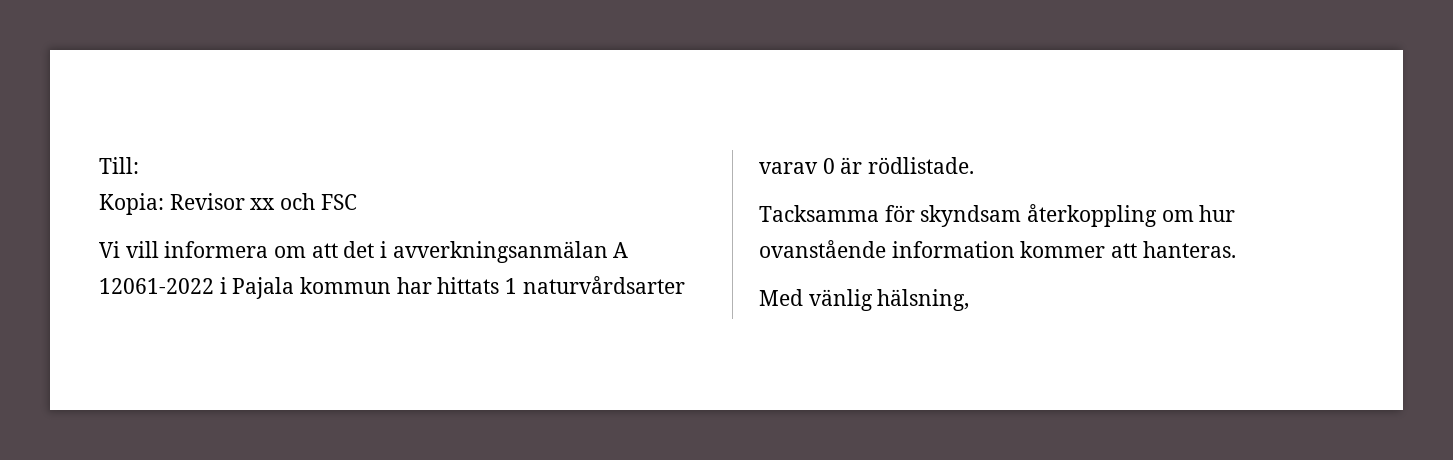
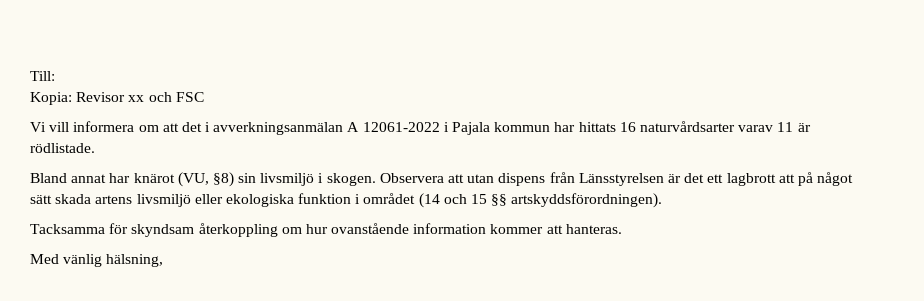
- Vi vill informera om att det i avverkningsanmälan A 12061-2022 i Pajala kommun har hittats 1 naturvårdsarter varav 0 är rödlistade.
+ Vi vill informera om att det i avverkningsanmälan A 12061-2022 i Pajala kommun har hittats 16 naturvårdsarter varav 11 är rödlistade.
+ Bland annat har knärot (VU, §8) sin livsmiljö i skogen. Observera att utan dispens från Länsstyrelsen är det ett lagbrott att på något sätt skada artens livsmiljö eller ekologiska funktion i området (14 och 15 §§ artskyddsförordningen).

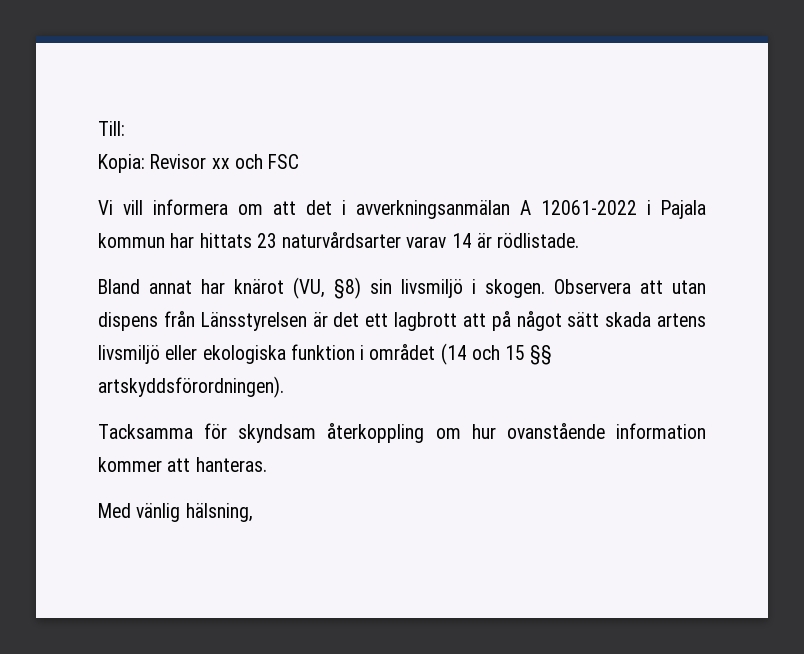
- Vi vill informera om att det i avverkningsanmälan A 12061-2022 i Pajala kommun har hittats 16 naturvårdsarter varav 11 är rödlistade.
+ Vi vill informera om att det i avverkningsanmälan A 12061-2022 i Pajala kommun har hittats 23 naturvårdsarter varav 14 är rödlistade.

